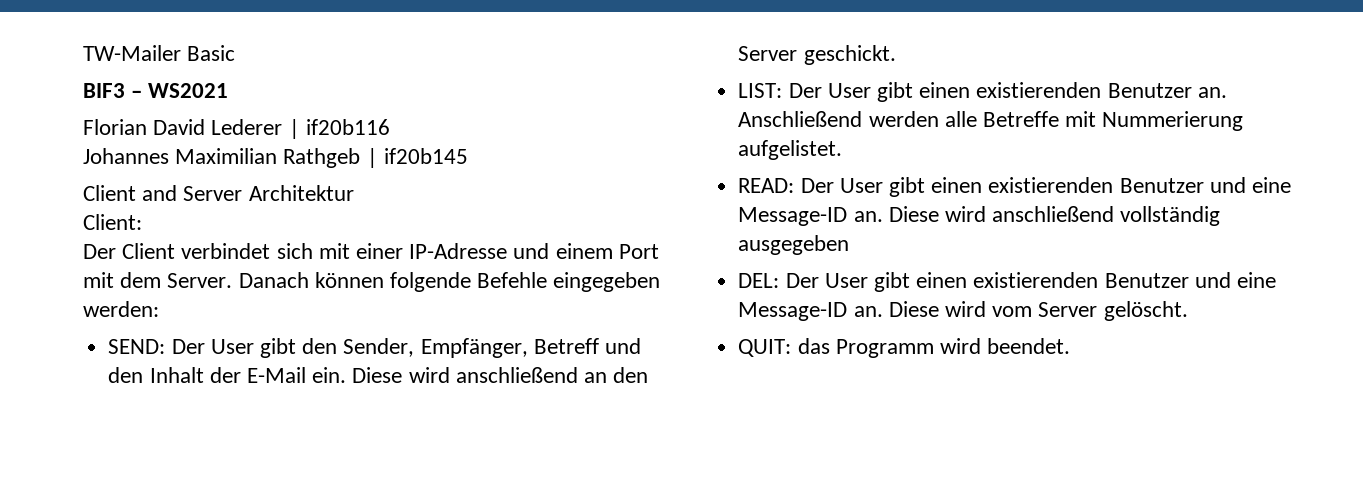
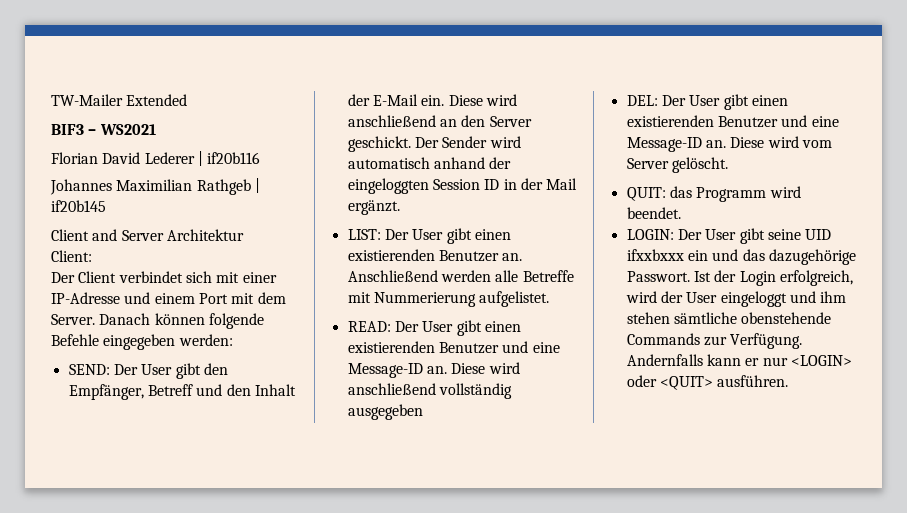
- TW-Mailer Basic
+ TW-Mailer Extended
- SEND: Der User gibt den Sender, Empfänger, Betreff und den Inhalt der E-Mail ein.
+ SEND: Der User gibt den Empfänger, Betreff und den Inhalt der E-Mail ein.
+ Der Sender wird automatisch anhand der eingeloggten Session ID in der Mail ergänzt.
+ LOGIN: Der User gibt seine UID ifxxbxxx ein und das dazugehörige Passwort. Ist der Login erfolgreich, wird der User eingeloggt und ihm stehen sämtliche obenstehende Commands zur Verfügung. Andernfalls kann er nur <LOGIN> oder <QUIT> ausführen.

